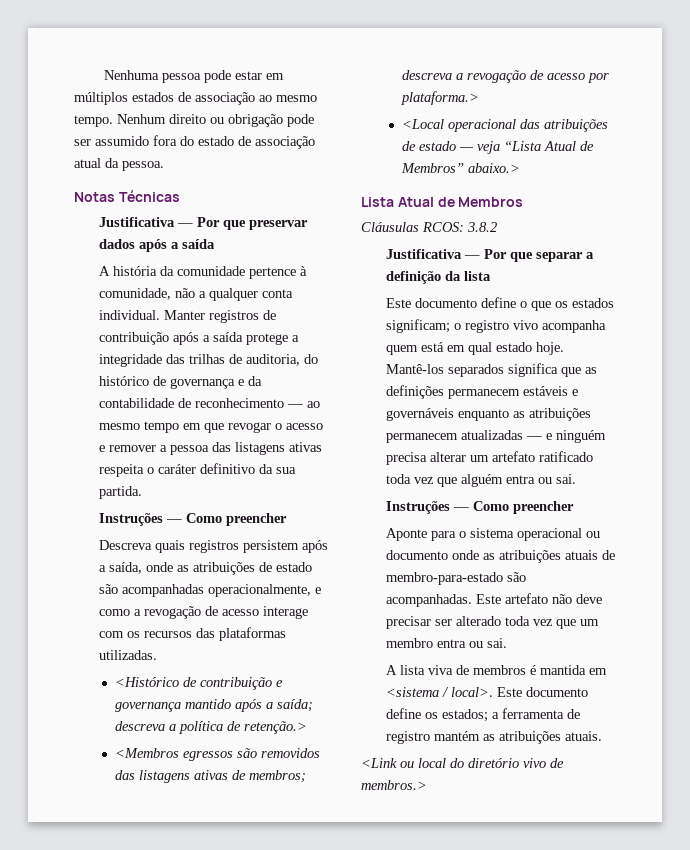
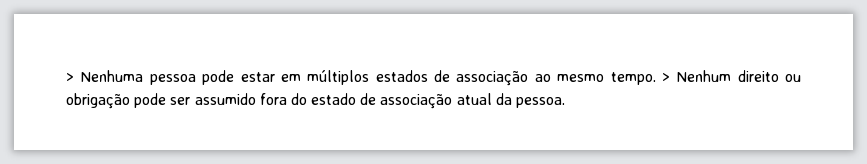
- Nenhuma pessoa pode estar em múltiplos estados de associação ao mesmo tempo.
+ > Nenhuma pessoa pode estar em múltiplos estados de associação ao mesmo tempo.
- Nenhum direito ou obrigação pode ser assumido fora do estado de associação atual da pessoa.
+ > Nenhum direito ou obrigação pode ser assumido fora do estado de associação atual da pessoa.
- Notas Técnicas
- Justificativa — Por que preservar dados após a saída
- A história da comunidade pertence à comunidade, não a qualquer conta individual. Manter registros de contribuição após a saída protege a integridade das trilhas de auditoria, do histórico de governança e da contabilidade de reconhecimento — ao mesmo tempo em que revogar o acesso e remover a pessoa das listagens ativas respeita o caráter definitivo da sua partida.
- Instruções — Como preencher
- Descreva quais registros persistem após a saída, onde as atribuições de estado são acompanhadas operacionalmente, e como a revogação de acesso interage com os recursos das plataformas utilizadas.
- <Histórico de contribuição e governança mantido após a saída; descreva a política de retenção.>
- <Membros egressos são removidos das listagens ativas de membros; descreva a revogação de acesso por plataforma.>
- <Local operacional das atribuições de estado — veja “Lista Atual de Membros” abaixo.>
- Lista Atual de Membros
- Cláusulas RCOS: 3.8.2
- Justificativa — Por que separar a definição da lista
- Este documento define o que os estados significam; o registro vivo acompanha quem está em qual estado hoje. Mantê-los separados significa que as definições permanecem estáveis e governáveis enquanto as atribuições permanecem atualizadas — e ninguém precisa alterar um artefato ratificado toda vez que alguém entra ou sai.
- Instruções — Como preencher
- Aponte para o sistema operacional ou documento onde as atribuições atuais de membro-para-estado são acompanhadas. Este artefato não deve precisar ser alterado toda vez que um membro entra ou sai.
- A lista viva de membros é mantida em <sistema / local>. Este documento define os estados; a ferramenta de registro mantém as atribuições atuais.
- <Link ou local do diretório vivo de membros.>

